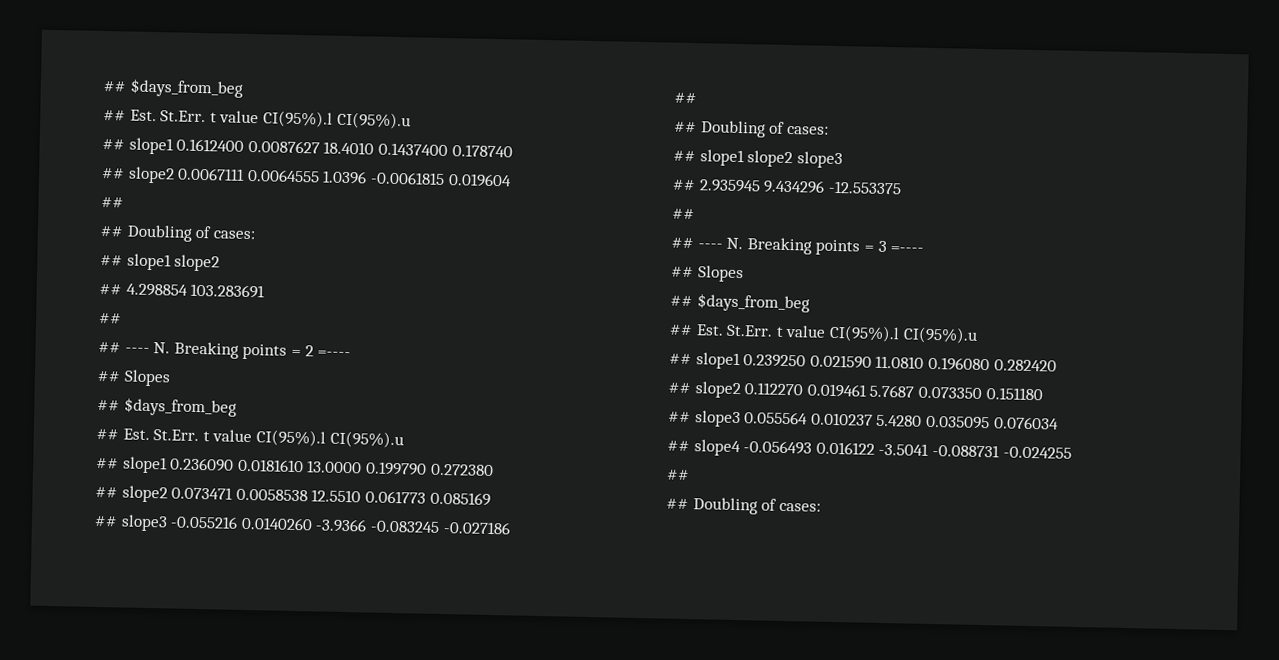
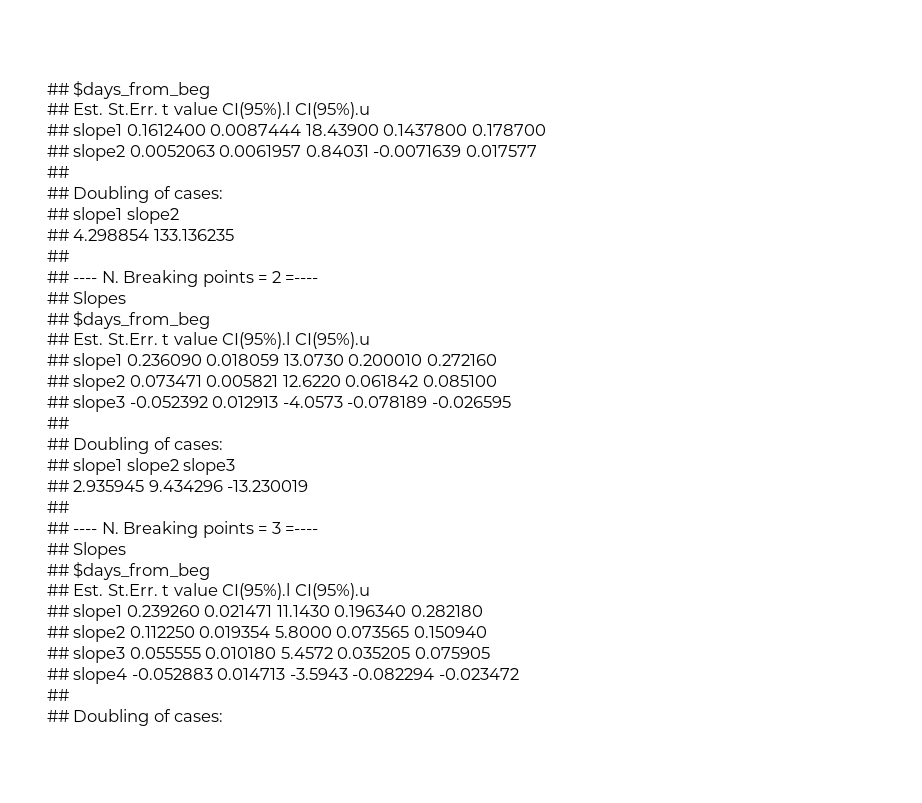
- ## slope1 0.1612400 0.0087627 18.4010 0.1437400 0.178740
- ## slope2 0.0067111 0.0064555 1.0396 -0.0061815 0.019604
+ ## slope1 0.1612400 0.0087444 18.43900 0.1437800 0.178700
+ ## slope2 0.0052063 0.0061957 0.84031 -0.0071639 0.017577
- ## 4.298854 103.283691
+ ## 4.298854 133.136235
- ## slope1 0.236090 0.0181610 13.0000 0.199790 0.272380
+ ## slope1 0.236090 0.018059 13.0730 0.200010 0.272160
- ## slope2 0.073471 0.0058538 12.5510 0.061773 0.085169
- ## slope3 -0.055216 0.0140260 -3.9366 -0.083245 -0.027186
+ ## slope2 0.073471 0.005821 12.6220 0.061842 0.085100
+ ## slope3 -0.052392 0.012913 -4.0573 -0.078189 -0.026595
- ## 2.935945 9.434296 -12.553375
+ ## 2.935945 9.434296 -13.230019
- ## slope1 0.239250 0.021590 11.0810 0.196080 0.282420
- ## slope2 0.112270 0.019461 5.7687 0.073350 0.151180
- ## slope3 0.055564 0.010237 5.4280 0.035095 0.076034
- ## slope4 -0.056493 0.016122 -3.5041 -0.088731 -0.024255
+ ## slope1 0.239260 0.021471 11.1430 0.196340 0.282180
+ ## slope2 0.112250 0.019354 5.8000 0.073565 0.150940
+ ## slope3 0.055555 0.010180 5.4572 0.035205 0.075905
+ ## slope4 -0.052883 0.014713 -3.5943 -0.082294 -0.023472

